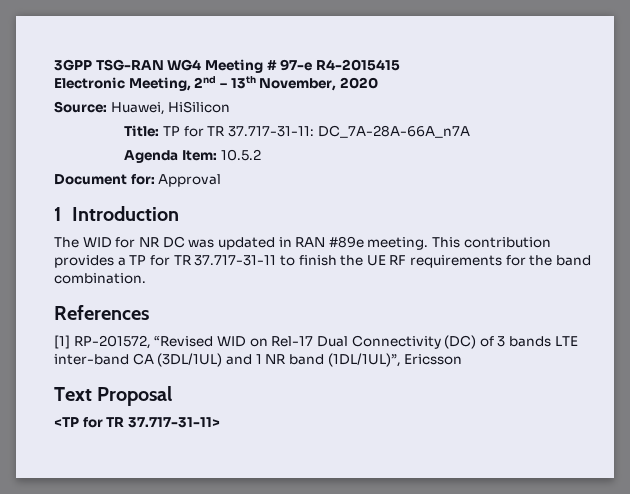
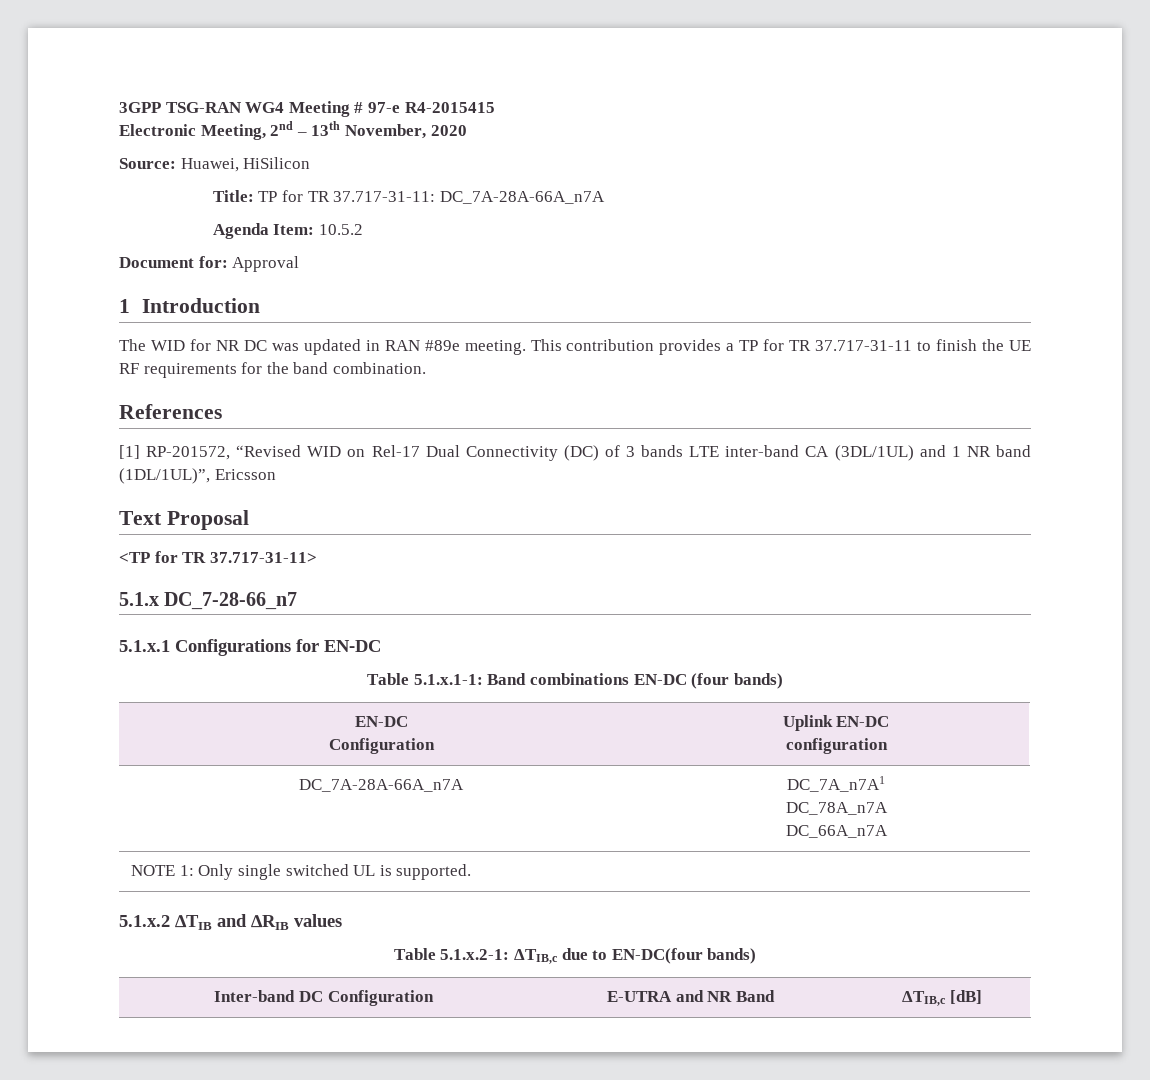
+ 5.1.x DC_7-28-66_n7
+ 5.1.x.1 Configurations for EN-DC
+ Table 5.1.x.1-1: Band combinations EN-DC (four bands)
+ EN-DC
+ Configuration | Uplink EN-DC
+ configuration
+ DC_7A-28A-66A_n7A | DC_7A_n7A1
+ DC_78A_n7A
+ DC_66A_n7A
+ NOTE 1: Only single switched UL is supported.
+ 5.1.x.2 ∆TIB and ∆RIB values
+ Table 5.1.x.2-1: ΔTIB,c due to EN-DC(four bands)
+ Inter-band DC Configuration | E-UTRA and NR Band | ΔTIB,c [dB]

